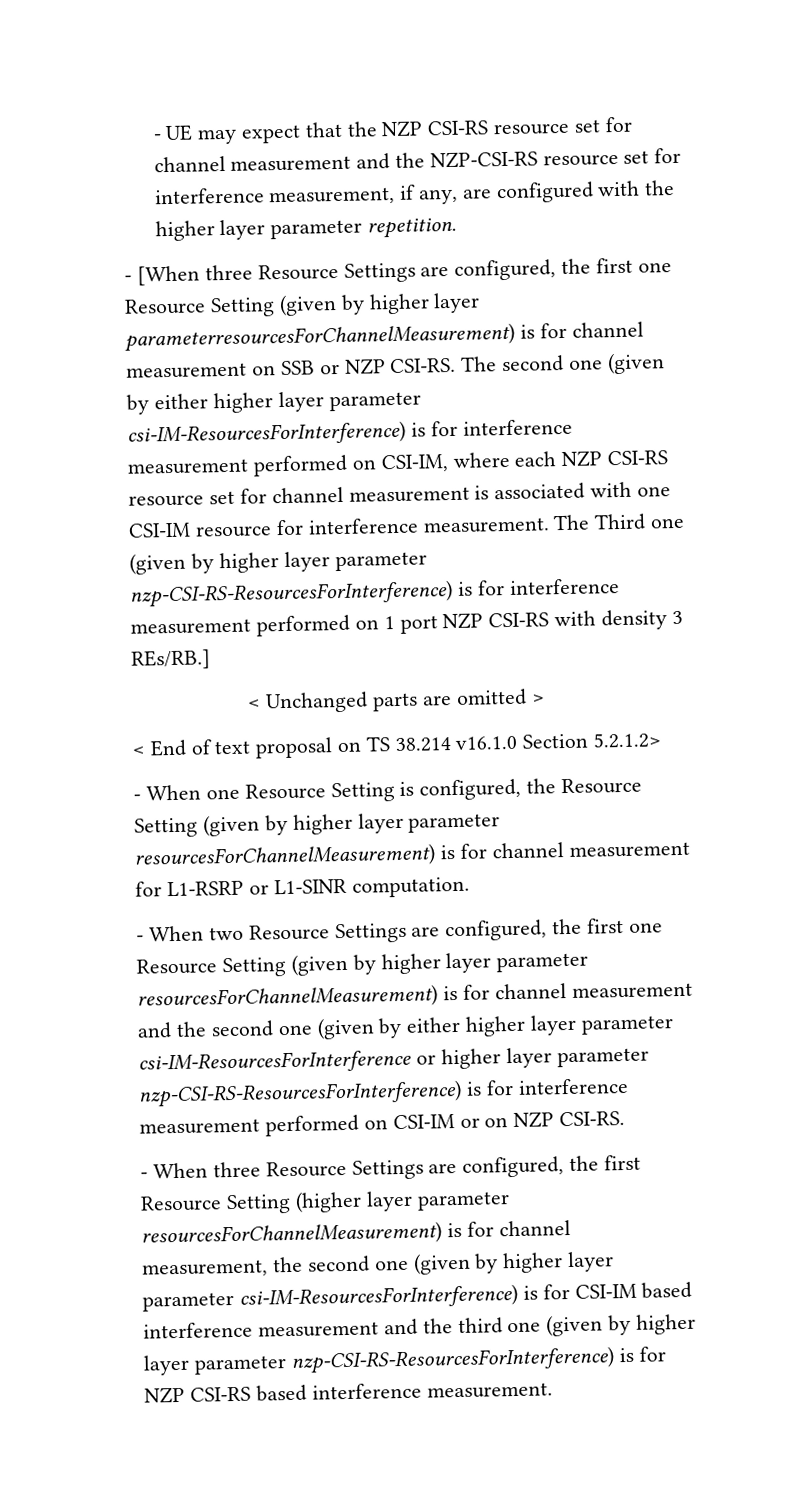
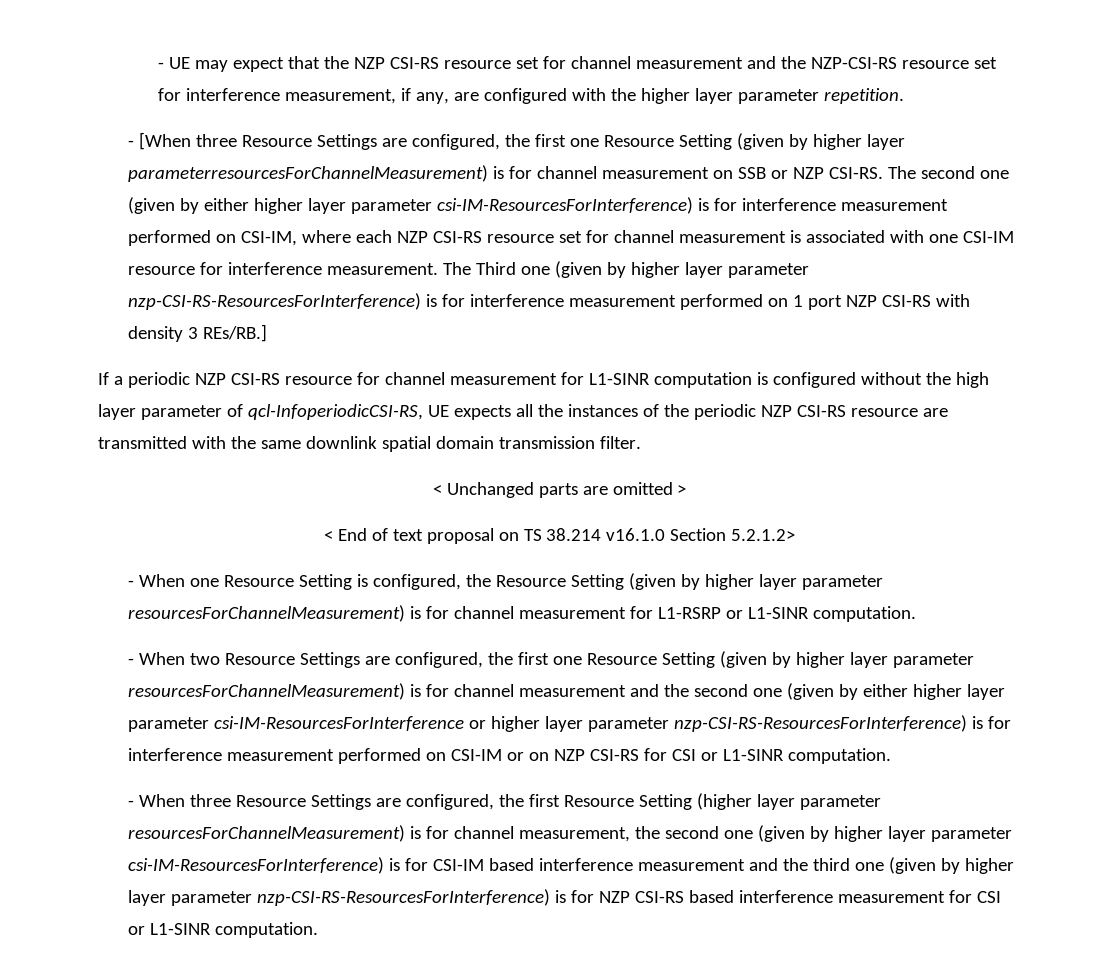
+ If a periodic NZP CSI-RS resource for channel measurement for L1-SINR computation is configured without the high layer parameter of qcl-InfoperiodicCSI-RS, UE expects all the instances of the periodic NZP CSI-RS resource are transmitted with the same downlink spatial domain transmission filter.
- - When two Resource Settings are configured, the first one Resource Setting (given by higher layer parameter resourcesForChannelMeasurement) is for channel measurement and the second one (given by either higher layer parameter csi-IM-ResourcesForInterference or higher layer parameter nzp-CSI-RS-ResourcesForInterference) is for interference measurement performed on CSI-IM or on NZP CSI-RS.
+ - When two Resource Settings are configured, the first one Resource Setting (given by higher layer parameter resourcesForChannelMeasurement) is for channel measurement and the second one (given by either higher layer parameter csi-IM-ResourcesForInterference or higher layer parameter nzp-CSI-RS-ResourcesForInterference) is for interference measurement performed on CSI-IM or on NZP CSI-RS for CSI or L1-SINR computation.
- - When three Resource Settings are configured, the first Resource Setting (higher layer parameter resourcesForChannelMeasurement) is for channel measurement, the second one (given by higher layer parameter csi-IM-ResourcesForInterference) is for CSI-IM based interference measurement and the third one (given by higher layer parameter nzp-CSI-RS-ResourcesForInterference) is for NZP CSI-RS based interference measurement.
+ - When three Resource Settings are configured, the first Resource Setting (higher layer parameter resourcesForChannelMeasurement) is for channel measurement, the second one (given by higher layer parameter csi-IM-ResourcesForInterference) is for CSI-IM based interference measurement and the third one (given by higher layer parameter nzp-CSI-RS-ResourcesForInterference) is for NZP CSI-RS based interference measurement for CSI or L1-SINR computation.

